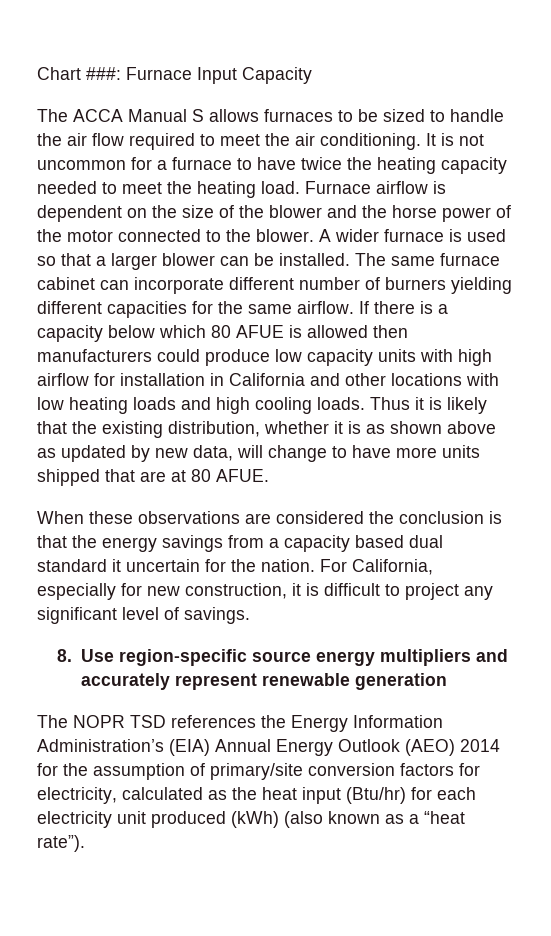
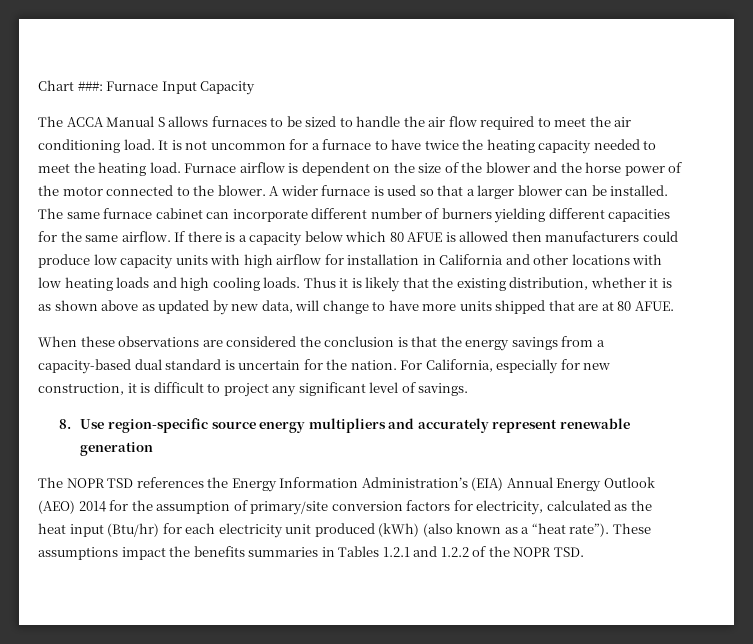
- The ACCA Manual S allows furnaces to be sized to handle the air flow required to meet the air conditioning.
+ The ACCA Manual S allows furnaces to be sized to handle the air flow required to meet the air conditioning load.
- When these observations are considered the conclusion is that the energy savings from a capacity based dual standard it uncertain for the nation.
+ When these observations are considered the conclusion is that the energy savings from a capacity-based dual standard is uncertain for the nation.
+ These assumptions impact the benefits summaries in Tables 1.2.1 and 1.2.2 of the NOPR TSD.

